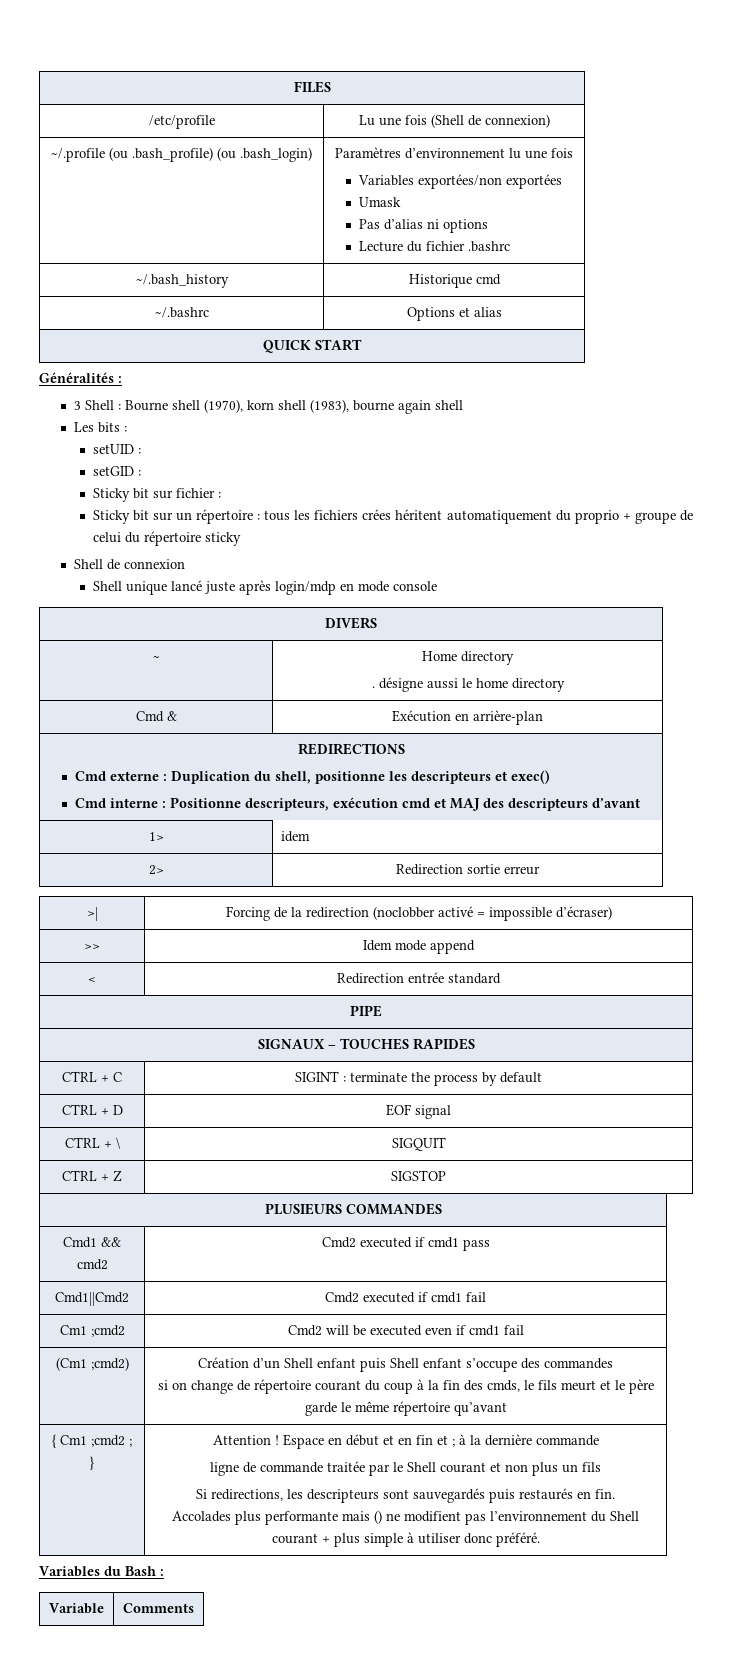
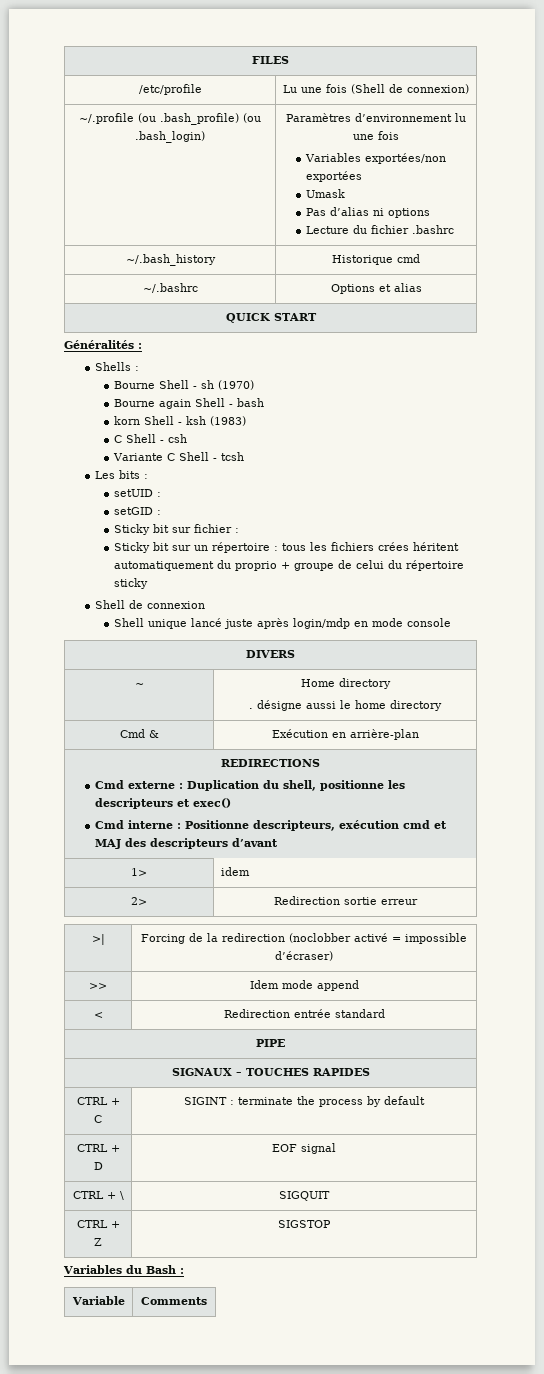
- 3 Shell : Bourne shell (1970), korn shell (1983), bourne again shell
+ Shells :
+ Bourne Shell - sh (1970)
+ Bourne again Shell - bash
+ korn Shell - ksh (1983)
+ C Shell - csh
+ Variante C Shell - tcsh
- PLUSIEURS COMMANDES
- Cmd1 && cmd2 | Cmd2 executed if cmd1 pass
- Cmd1||Cmd2 | Cmd2 executed if cmd1 fail
- Cm1 ;cmd2 | Cmd2 will be executed even if cmd1 fail
- (Cm1 ;cmd2) | Création d’un Shell enfant puis Shell enfant s’occupe des commandes
- si on change de répertoire courant du coup à la fin des cmds, le fils meurt et le père garde le même répertoire qu’avant
- { Cm1 ;cmd2 ; } | Attention ! Espace en début et en fin et ; à la dernière commande
- ligne de commande traitée par le Shell courant et non plus un fils
- Si redirections, les descripteurs sont sauvegardés puis restaurés en fin.
- Accolades plus performante mais () ne modifient pas l’environnement du Shell courant + plus simple à utiliser donc préféré.

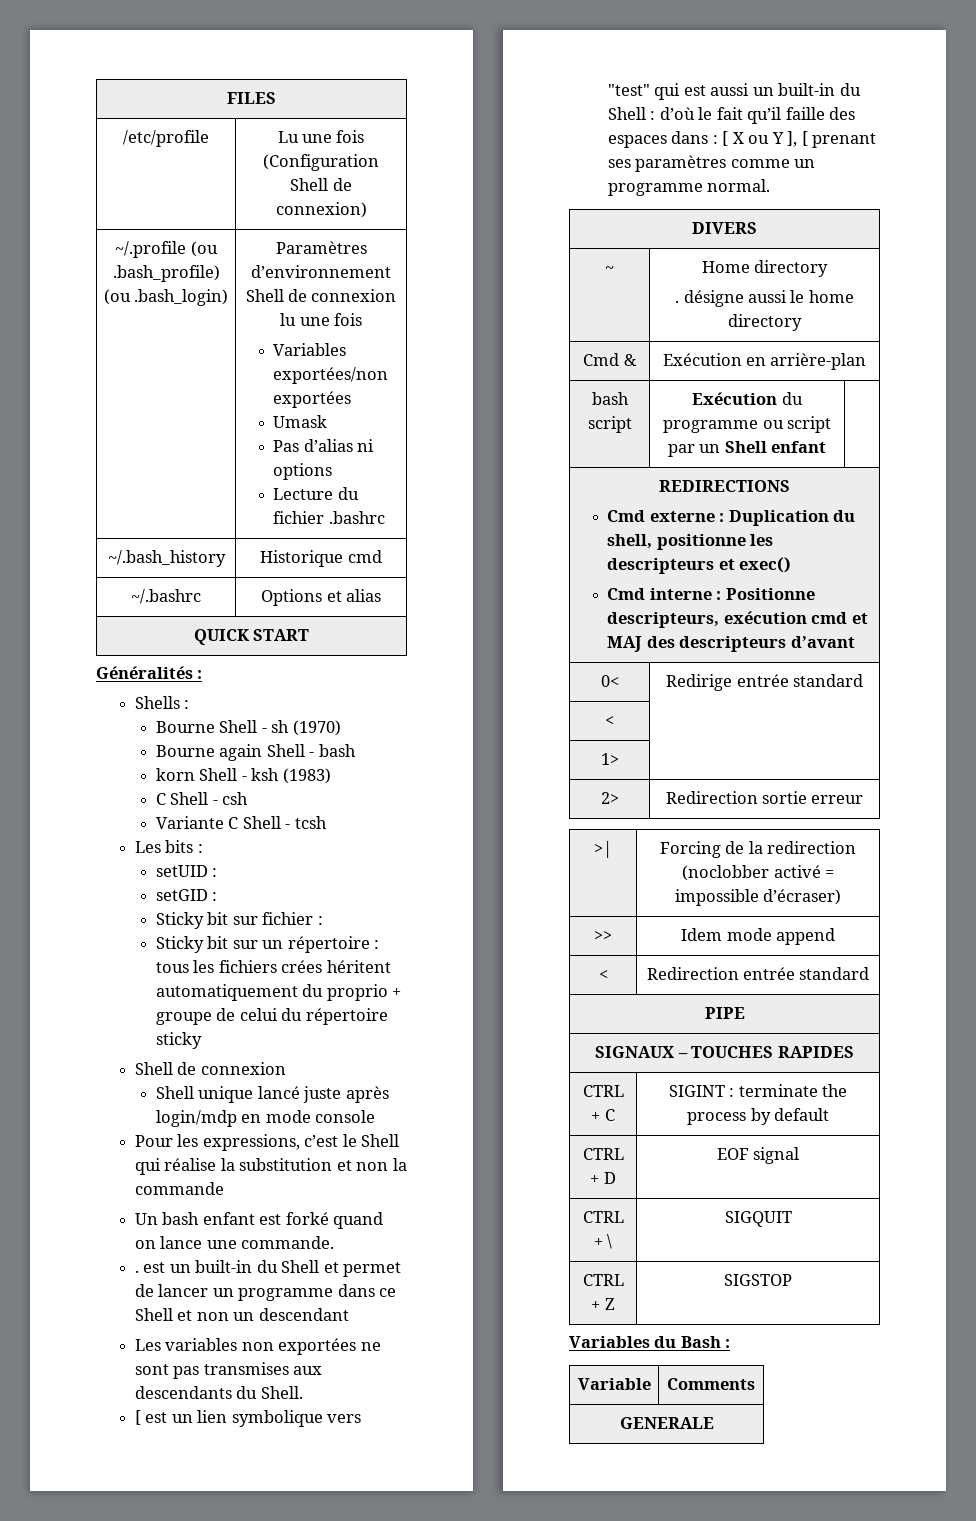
- /etc/profile | Lu une fois (Shell de connexion)
+ /etc/profile | Lu une fois (Configuration Shell de connexion)
- ~/.profile (ou .bash_profile) (ou .bash_login) | Paramètres d’environnement lu une fois
+ ~/.profile (ou .bash_profile) (ou .bash_login) | Paramètres d’environnement Shell de connexion lu une fois
+ Pour les expressions, c’est le Shell qui réalise la substitution et non la commande
+ Un bash enfant est forké quand on lance une commande.
+ . est un built-in du Shell et permet de lancer un programme dans ce Shell et non un descendant
+ Les variables non exportées ne sont pas transmises aux descendants du Shell.
+ [ est un lien symbolique vers "test" qui est aussi un built-in du Shell : d’où le fait qu’il faille des espaces dans : [ X ou Y ], [ prenant ses paramètres comme un programme normal.
+ bash script | Exécution du programme ou script par un Shell enfant |
+ 0< | Redirige entrée standard
+ < |
- 1> | idem
+ 1> |
+ GENERALE

